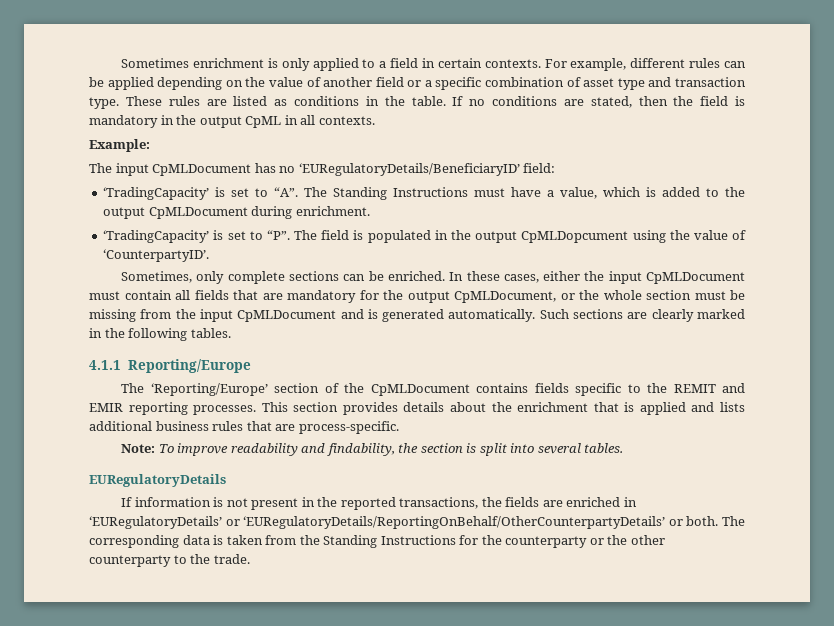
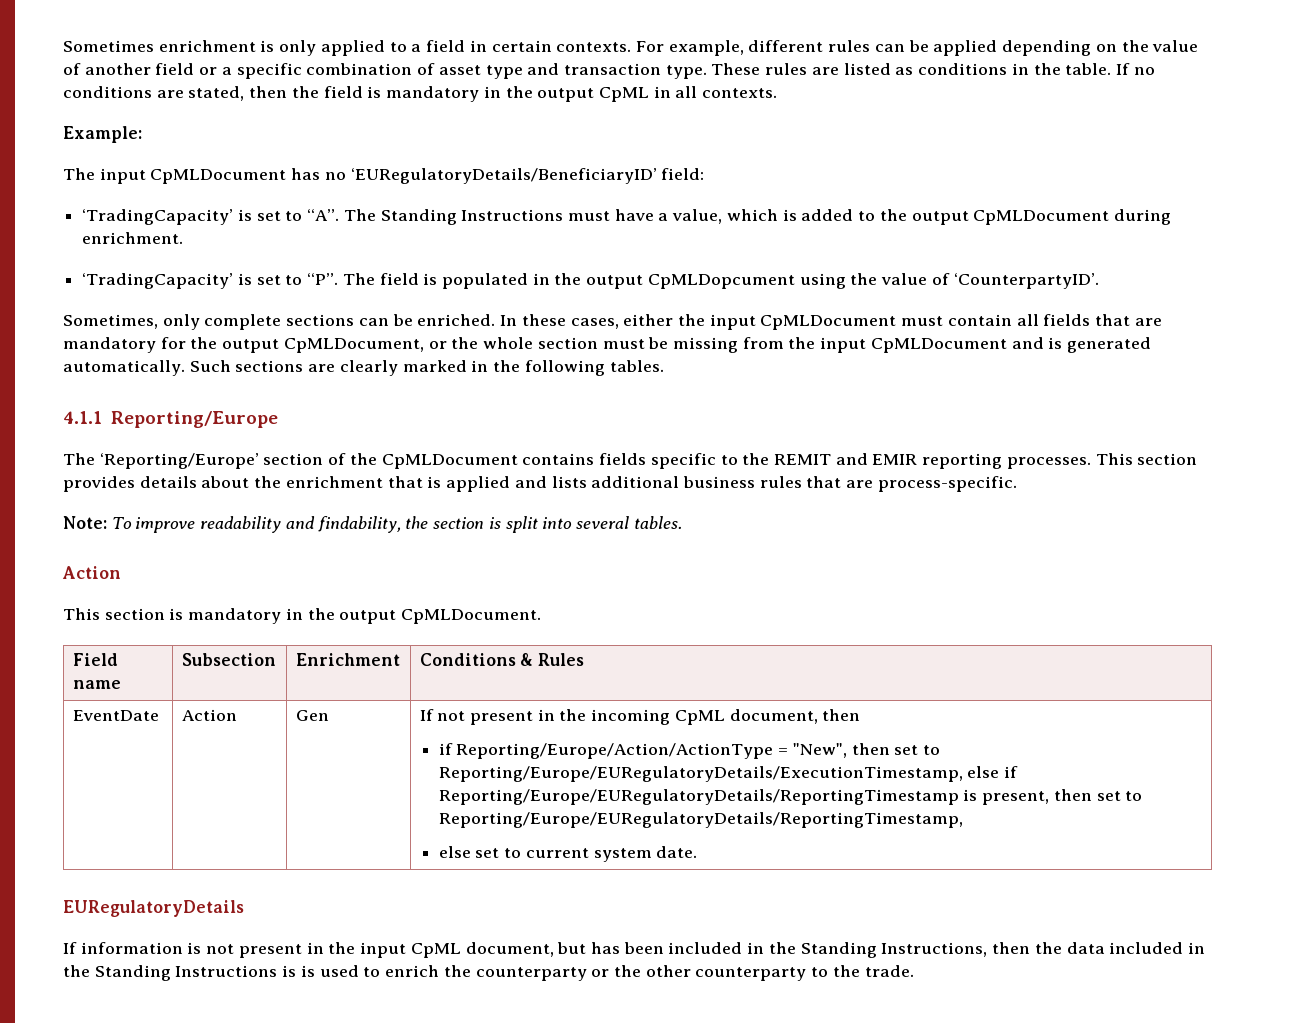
  Note: To improve readability and findability, the section is split into several tables.
+ Action
+ This section is mandatory in the output CpMLDocument.
+ Field name | Subsection | Enrichment | Conditions & Rules
+ EventDate | Action | Gen | If not present in the incoming CpML document, then
+ if Reporting/Europe/Action/ActionType = "New", then set to Reporting/Europe/EURegulatoryDetails/ExecutionTimestamp, else if Reporting/Europe/EURegulatoryDetails/ReportingTimestamp is present, then set to Reporting/Europe/EURegulatoryDetails/ReportingTimestamp,
+ else set to current system date.
- If information is not present in the reported transactions, the fields are enriched in ‘EURegulatoryDetails’ or ‘EURegulatoryDetails/ReportingOnBehalf/OtherCounterpartyDetails’ or both. The corresponding data is taken from the Standing Instructions for the counterparty or the other counterparty to the trade.
+ If information is not present in the input CpML document, but has been included in the Standing Instructions, then the data included in the Standing Instructions is is used to enrich the counterparty or the other counterparty to the trade.

